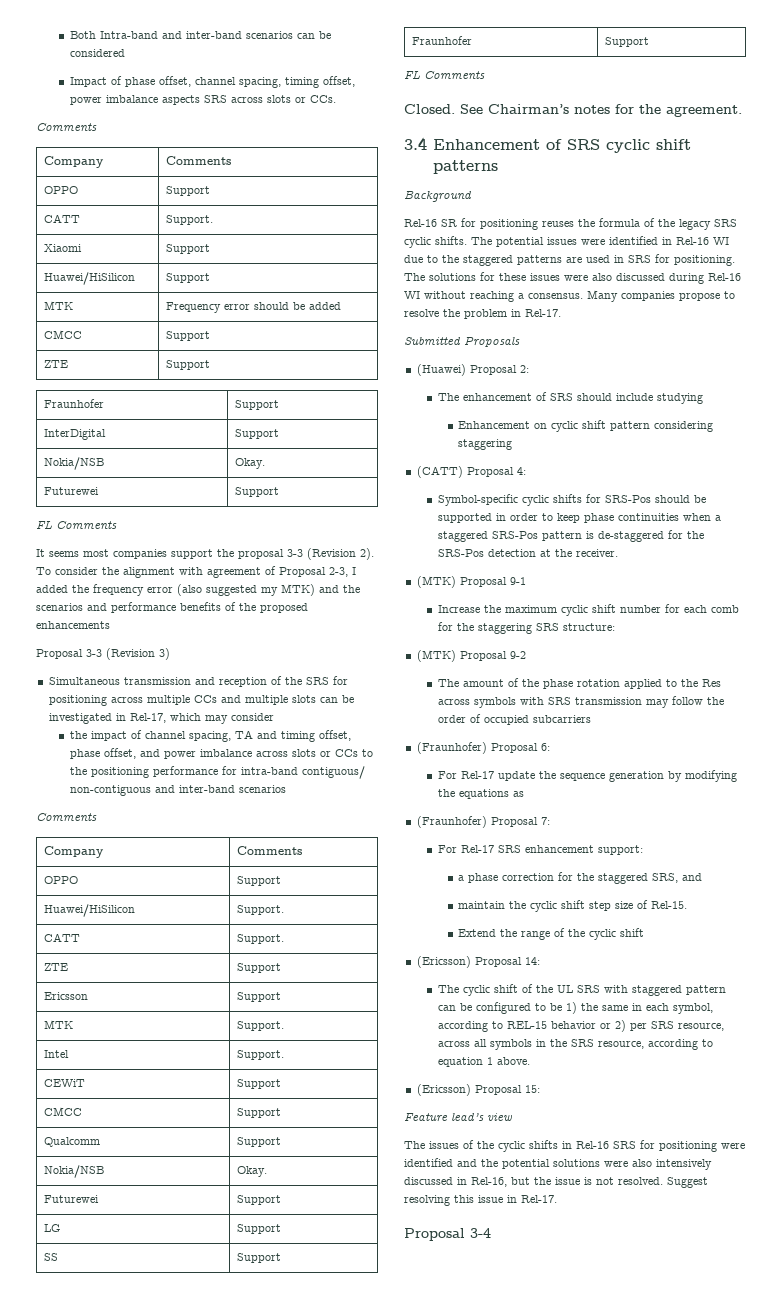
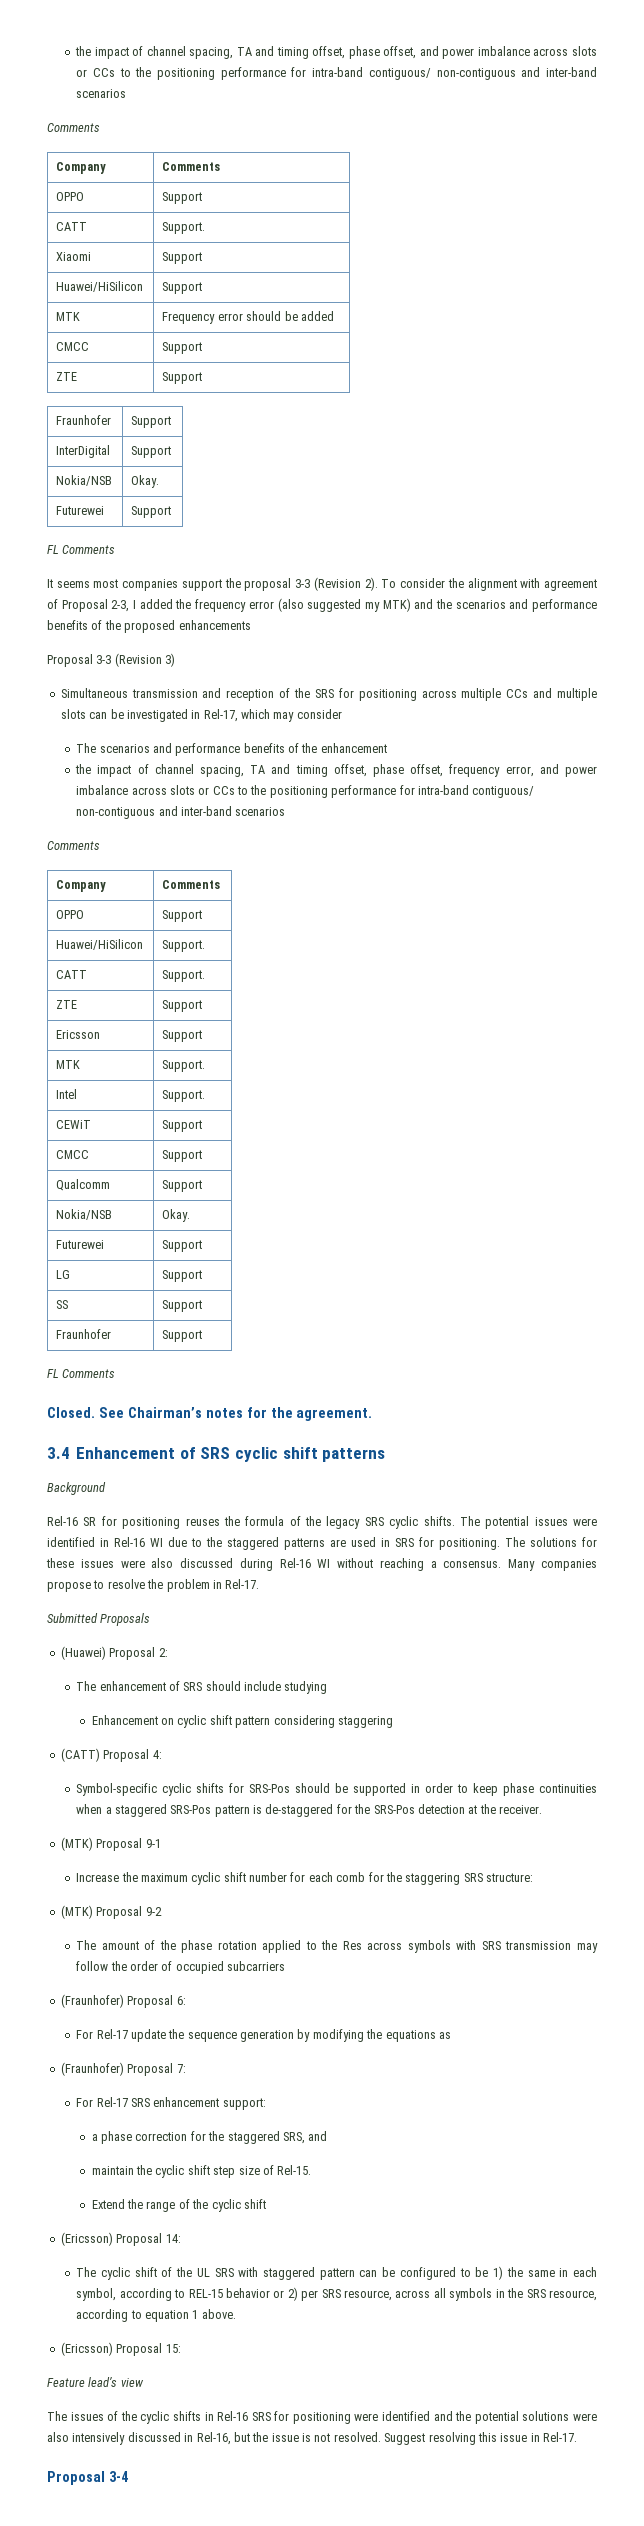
- Both Intra-band and inter-band scenarios can be considered
- Impact of phase offset, channel spacing, timing offset, power imbalance aspects SRS across slots or CCs.
+ the impact of channel spacing, TA and timing offset, phase offset, and power imbalance across slots or CCs to the positioning performance for intra-band contiguous/ non-contiguous and inter-band scenarios
+ The scenarios and performance benefits of the enhancement
- the impact of channel spacing, TA and timing offset, phase offset, and power imbalance across slots or CCs to the positioning performance for intra-band contiguous/ non-contiguous and inter-band scenarios
+ the impact of channel spacing, TA and timing offset, phase offset, frequency error, and power imbalance across slots or CCs to the positioning performance for intra-band contiguous/ non-contiguous and inter-band scenarios

